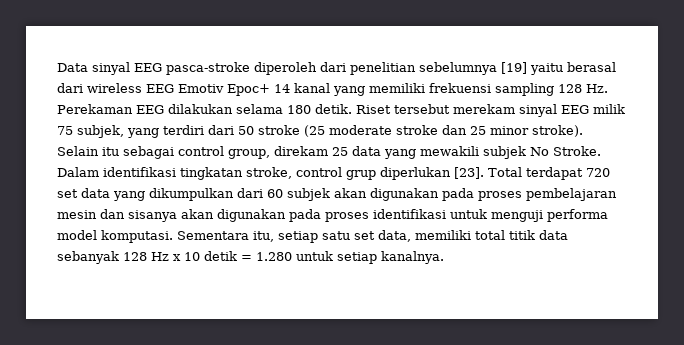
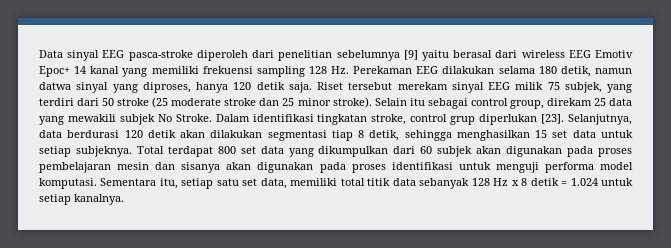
- Data sinyal EEG pasca-stroke diperoleh dari penelitian sebelumnya [19] yaitu berasal dari wireless EEG Emotiv Epoc+ 14 kanal yang memiliki frekuensi sampling 128 Hz. Perekaman EEG dilakukan selama 180 detik.
+ Data sinyal EEG pasca-stroke diperoleh dari penelitian sebelumnya [9] yaitu berasal dari wireless EEG Emotiv Epoc+ 14 kanal yang memiliki frekuensi sampling 128 Hz. Perekaman EEG dilakukan selama 180 detik, namun datwa sinyal yang diproses, hanya 120 detik saja.
+ Selanjutnya, data berdurasi 120 detik akan dilakukan segmentasi tiap 8 detik, sehingga menghasilkan 15 set data untuk setiap subjeknya.
- Total terdapat 720 set data yang dikumpulkan dari 60 subjek akan digunakan pada proses pembelajaran mesin dan sisanya akan digunakan pada proses identifikasi untuk menguji performa model komputasi.
+ Total terdapat 800 set data yang dikumpulkan dari 60 subjek akan digunakan pada proses pembelajaran mesin dan sisanya akan digunakan pada proses identifikasi untuk menguji performa model komputasi.
- Sementara itu, setiap satu set data, memiliki total titik data sebanyak 128 Hz x 10 detik = 1.280 untuk setiap kanalnya.
+ Sementara itu, setiap satu set data, memiliki total titik data sebanyak 128 Hz x 8 detik = 1.024 untuk setiap kanalnya.

